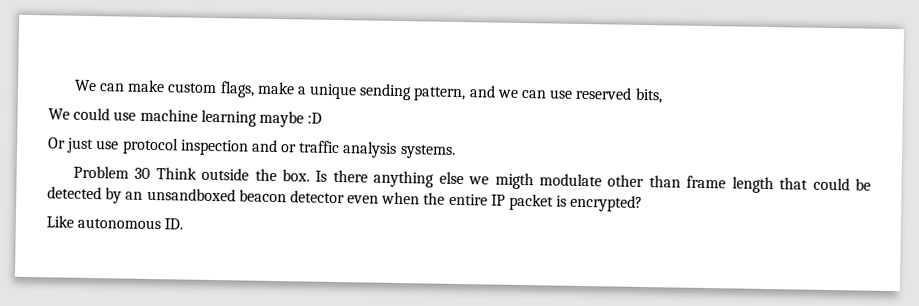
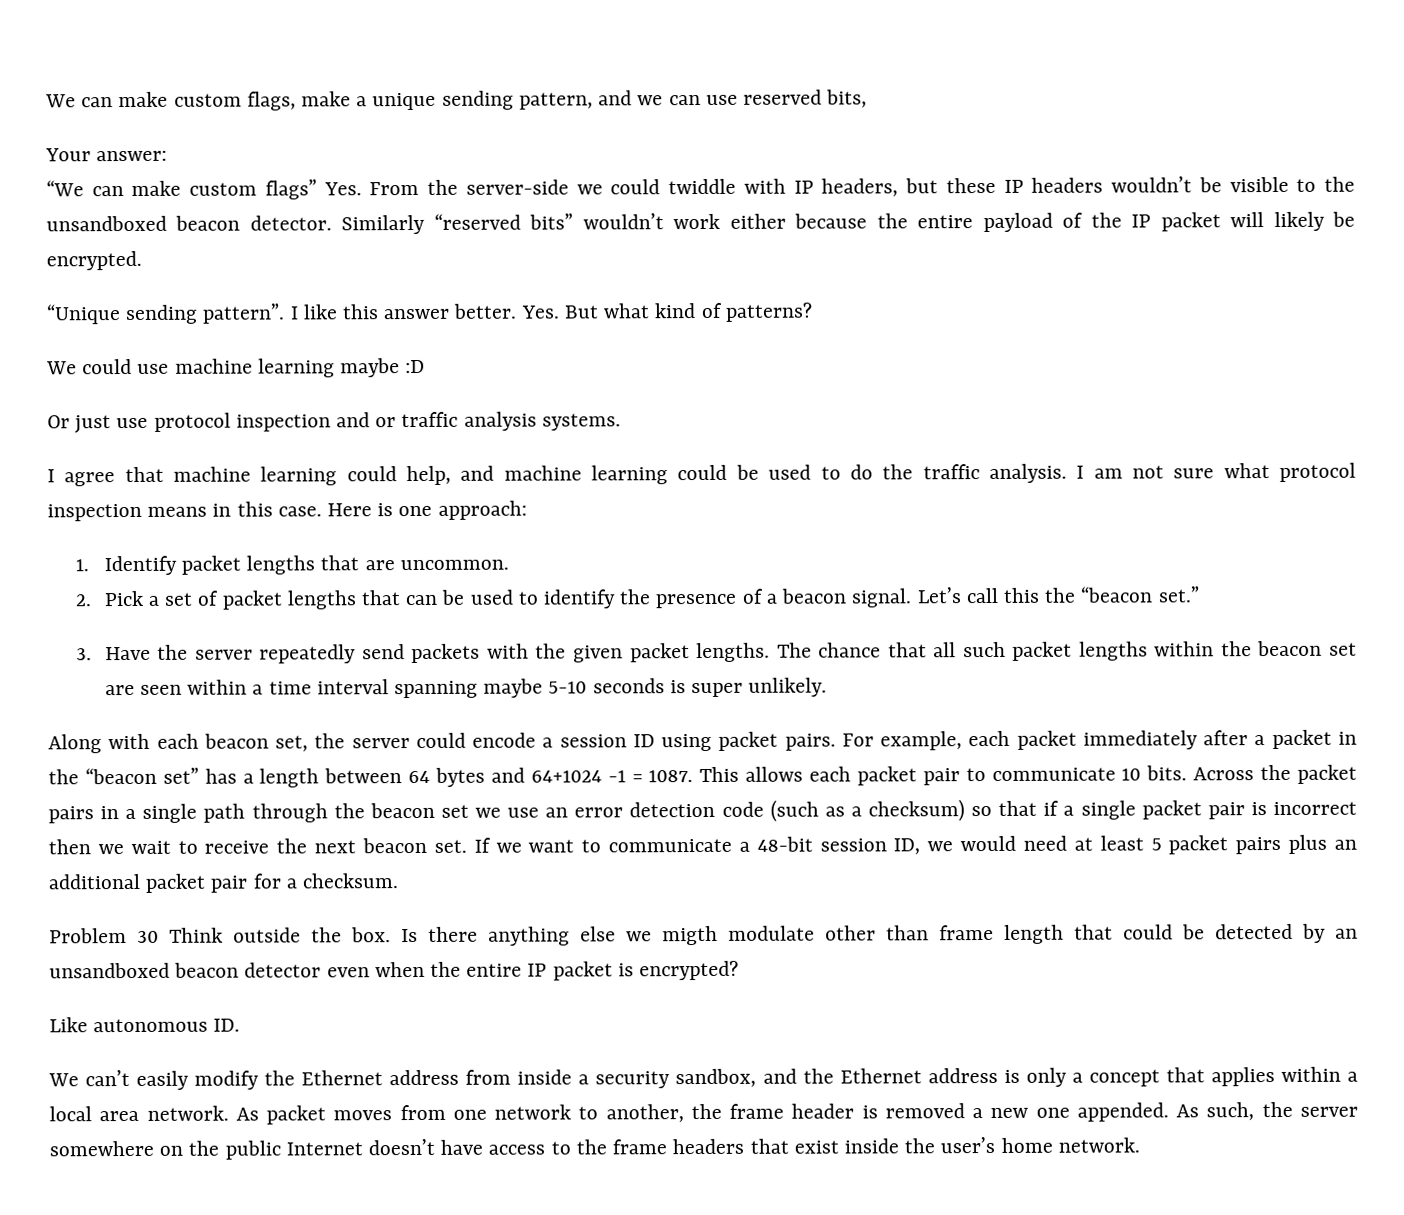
+ Your answer:
+ “We can make custom flags” Yes. From the server-side we could twiddle with IP headers, but these IP headers wouldn’t be visible to the unsandboxed beacon detector. Similarly “reserved bits” wouldn’t work either because the entire payload of the IP packet will likely be encrypted.
+ “Unique sending pattern”. I like this answer better. Yes. But what kind of patterns?
+ I agree that machine learning could help, and machine learning could be used to do the traffic analysis. I am not sure what protocol inspection means in this case. Here is one approach:
+ 1. Identify packet lengths that are uncommon.
+ 2. Pick a set of packet lengths that can be used to identify the presence of a beacon signal. Let’s call this the “beacon set.”
+ 3. Have the server repeatedly send packets with the given packet lengths. The chance that all such packet lengths within the beacon set are seen within a time interval spanning maybe 5-10 seconds is super unlikely.
+ Along with each beacon set, the server could encode a session ID using packet pairs. For example, each packet immediately after a packet in the “beacon set” has a length between 64 bytes and 64+1024 -1 = 1087. This allows each packet pair to communicate 10 bits. Across the packet pairs in a single path through the beacon set we use an error detection code (such as a checksum) so that if a single packet pair is incorrect then we wait to receive the next beacon set. If we want to communicate a 48-bit session ID, we would need at least 5 packet pairs plus an additional packet pair for a checksum.
+ We can’t easily modify the Ethernet address from inside a security sandbox, and the Ethernet address is only a concept that applies within a local area network. As packet moves from one network to another, the frame header is removed a new one appended. As such, the server somewhere on the public Internet doesn’t have access to the frame headers that exist inside the user’s home network.

